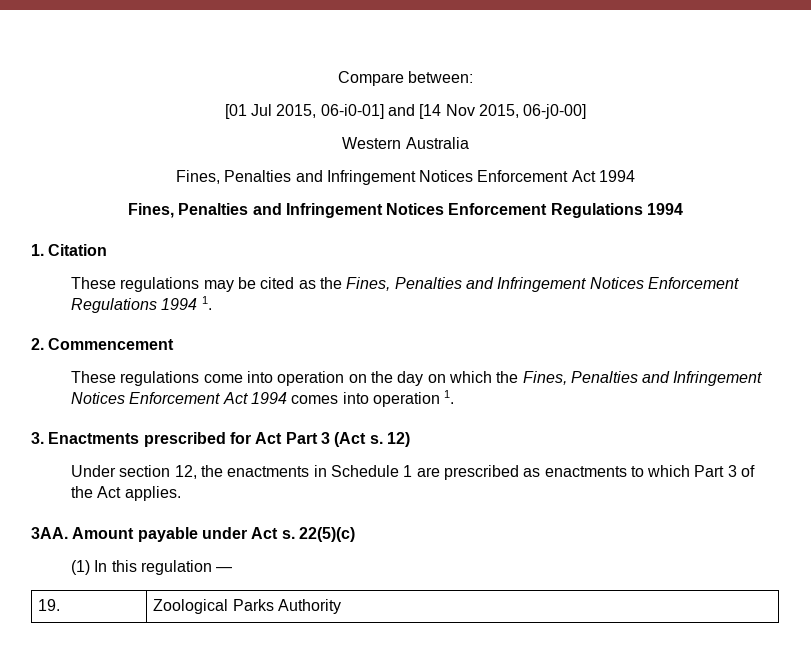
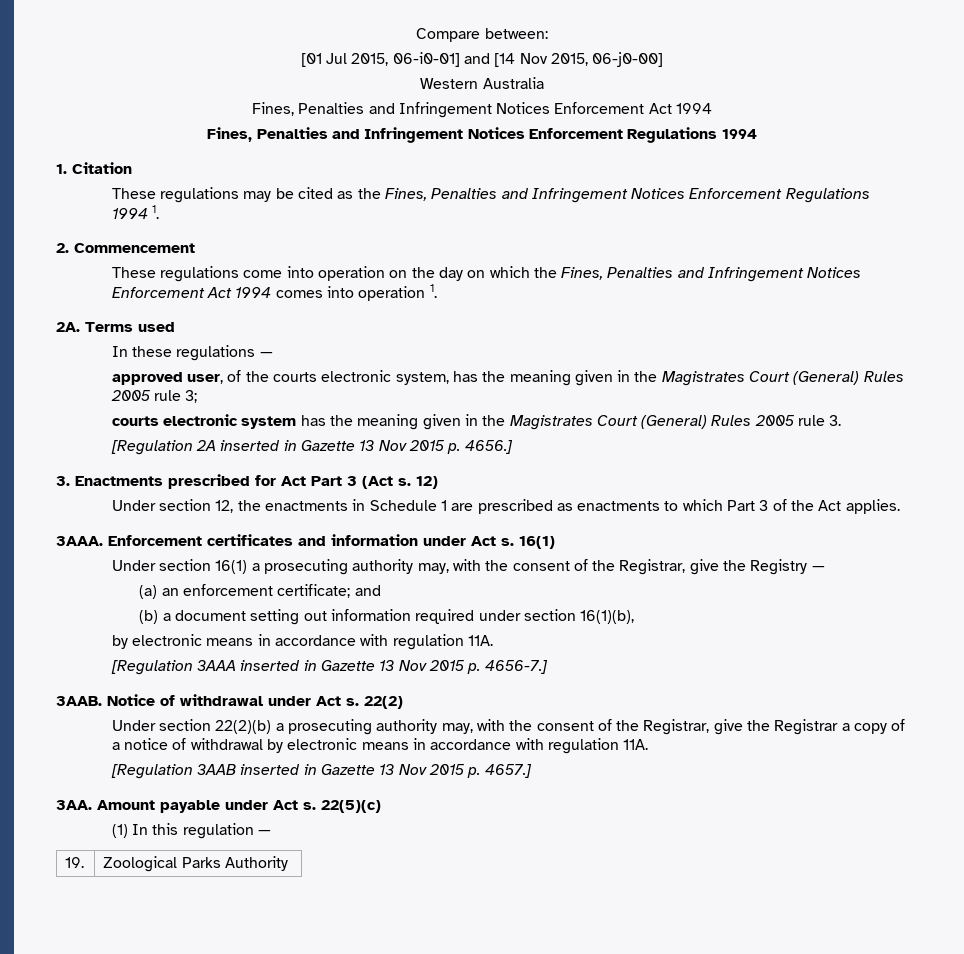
+ 2A. Terms used
+ In these regulations —
+ approved user, of the courts electronic system, has the meaning given in the Magistrates Court (General) Rules 2005 rule 3;
+ courts electronic system has the meaning given in the Magistrates Court (General) Rules 2005 rule 3.
+ [Regulation 2A inserted in Gazette 13 Nov 2015 p. 4656.]
+ 3AAA. Enforcement certificates and information under Act s. 16(1)
+ Under section 16(1) a prosecuting authority may, with the consent of the Registrar, give the Registry —
+ (a) an enforcement certificate; and
+ (b) a document setting out information required under section 16(1)(b),
+ by electronic means in accordance with regulation 11A.
+ [Regulation 3AAA inserted in Gazette 13 Nov 2015 p. 4656-7.]
+ 3AAB. Notice of withdrawal under Act s. 22(2)
+ Under section 22(2)(b) a prosecuting authority may, with the consent of the Registrar, give the Registrar a copy of a notice of withdrawal by electronic means in accordance with regulation 11A.
+ [Regulation 3AAB inserted in Gazette 13 Nov 2015 p. 4657.]

